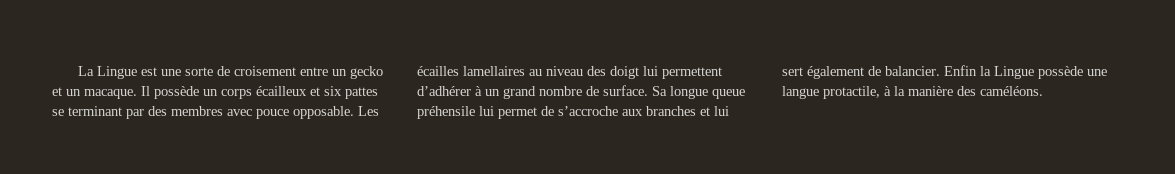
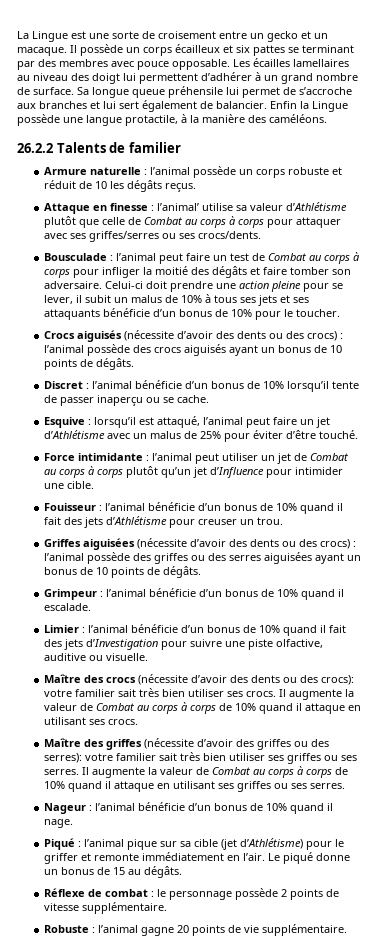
+ 26.2.2 Talents de familier
+ Armure naturelle : l’animal possède un corps robuste et réduit de 10 les dégâts reçus.
+ Attaque en finesse : l’animal’ utilise sa valeur d’Athlétisme plutôt que celle de Combat au corps à corps pour attaquer avec ses griffes/serres ou ses crocs/dents.
+ Bousculade : l’animal peut faire un test de Combat au corps à corps pour infliger la moitié des dégâts et faire tomber son adversaire. Celui-ci doit prendre une action pleine pour se lever, il subit un malus de 10% à tous ses jets et ses attaquants bénéficie d’un bonus de 10% pour le toucher.
+ Crocs aiguisés (nécessite d’avoir des dents ou des crocs) : l’animal possède des crocs aiguisés ayant un bonus de 10 points de dégâts.
+ Discret : l’animal bénéficie d’un bonus de 10% lorsqu’il tente de passer inaperçu ou se cache.
+ Esquive : lorsqu’il est attaqué, l’animal peut faire un jet d’Athlétisme avec un malus de 25% pour éviter d’être touché.
+ Force intimidante : l’animal peut utiliser un jet de Combat au corps à corps plutôt qu’un jet d’Influence pour intimider une cible.
+ Fouisseur : l’animal bénéficie d’un bonus de 10% quand il fait des jets d’Athlétisme pour creuser un trou.
+ Griffes aiguisées (nécessite d’avoir des dents ou des crocs) : l’animal possède des griffes ou des serres aiguisées ayant un bonus de 10 points de dégâts.
+ Grimpeur : l’animal bénéficie d’un bonus de 10% quand il escalade.
+ Limier : l’animal bénéficie d’un bonus de 10% quand il fait des jets d’Investigation pour suivre une piste olfactive, auditive ou visuelle.
+ Maître des crocs (nécessite d’avoir des dents ou des crocs): votre familier sait très bien utiliser ses crocs. Il augmente la valeur de Combat au corps à corps de 10% quand il attaque en utilisant ses crocs.
+ Maître des griffes (nécessite d’avoir des griffes ou des serres): votre familier sait très bien utiliser ses griffes ou ses serres. Il augmente la valeur de Combat au corps à corps de 10% quand il attaque en utilisant ses griffes ou ses serres.
+ Nageur : l’animal bénéficie d’un bonus de 10% quand il nage.
+ Piqué : l’animal pique sur sa cible (jet d’Athlétisme) pour le griffer et remonte immédiatement en l’air. Le piqué donne un bonus de 15 au dégâts.
+ Réflexe de combat : le personnage possède 2 points de vitesse supplémentaire.
+ Robuste : l’animal gagne 20 points de vie supplémentaire.

